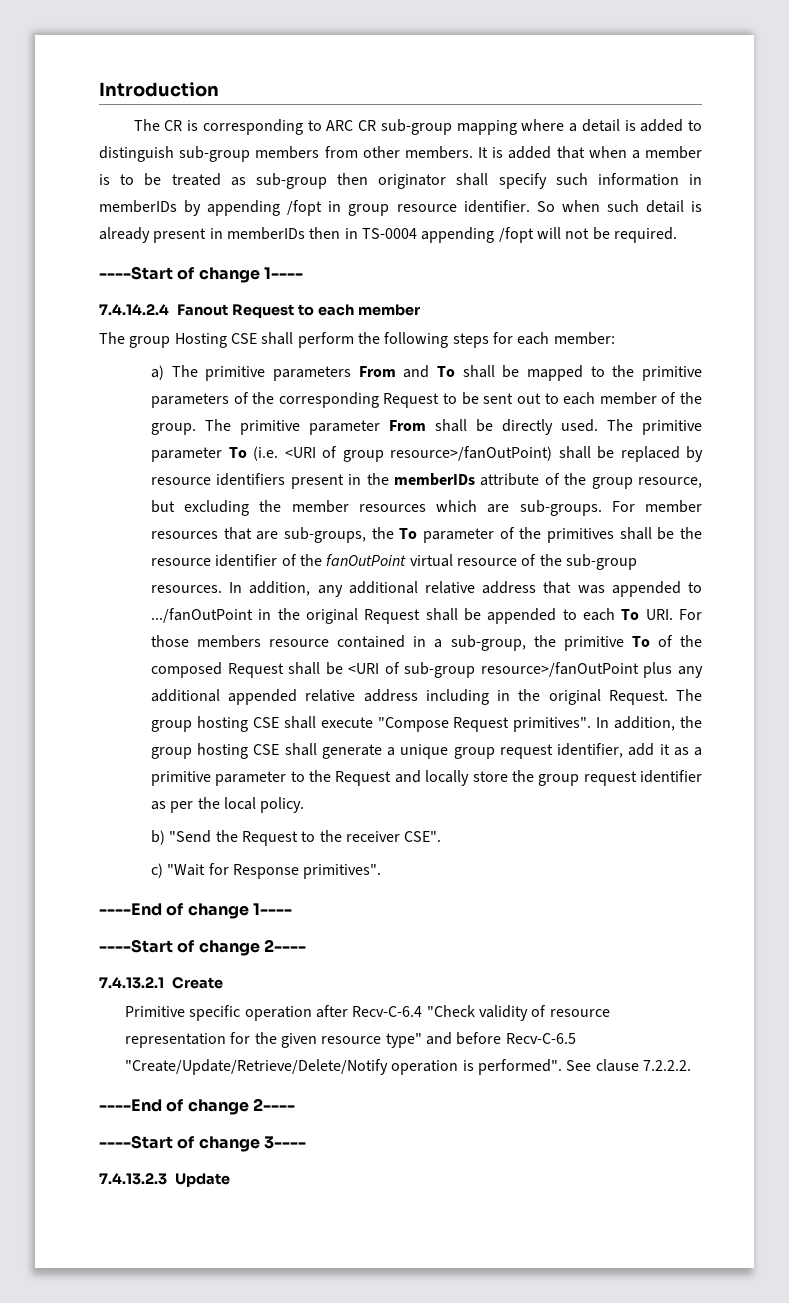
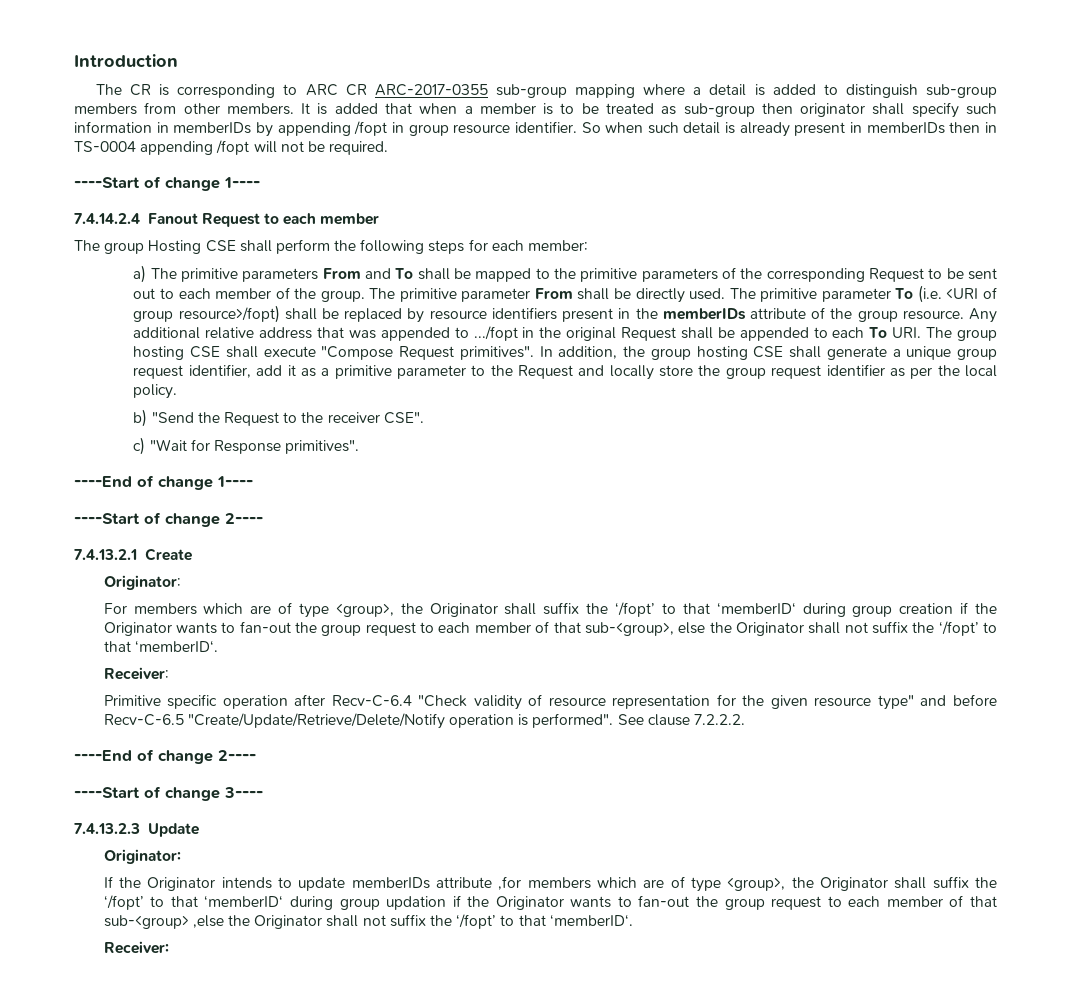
- The CR is corresponding to ARC CR sub-group mapping where a detail is added to distinguish sub-group members from other members.
+ The CR is corresponding to ARC CR ARC-2017-0355 sub-group mapping where a detail is added to distinguish sub-group members from other members.
- The primitive parameter To (i.e. <URI of group resource>/fanOutPoint) shall be replaced by resource identifiers present in the memberIDs attribute of the group resource, but excluding the member resources which are sub-groups. For member resources that are sub-groups, the To parameter of the primitives shall be the resource identifier of the fanOutPoint virtual resource of the sub-group resources. In addition, any additional relative address that was appended to .../fanOutPoint in the original Request shall be appended to each To URI. For those members resource contained in a sub-group, the primitive To of the composed Request shall be <URI of sub-group resource>/fanOutPoint plus any additional appended relative address including in the original Request. The group hosting CSE shall execute "Compose Request primitives".
+ The primitive parameter To (i.e. <URI of group resource>/fopt) shall be replaced by resource identifiers present in the memberIDs attribute of the group resource. Any additional relative address that was appended to .../fopt in the original Request shall be appended to each To URI. The group hosting CSE shall execute "Compose Request primitives".
  7.4.13.2.1 Create
+ Originator:
+ For members which are of type <group>, the Originator shall suffix the ‘/fopt’ to that ‘memberID‘ during group creation if the Originator wants to fan-out the group request to each member of that sub-<group>, else the Originator shall not suffix the ‘/fopt’ to that ‘memberID‘.
+ Receiver:
  7.4.13.2.3 Update
+ Originator:
+ If the Originator intends to update memberIDs attribute ,for members which are of type <group>, the Originator shall suffix the ‘/fopt’ to that ‘memberID‘ during group updation if the Originator wants to fan-out the group request to each member of that sub-<group> ,else the Originator shall not suffix the ‘/fopt’ to that ‘memberID‘.
+ Receiver:

